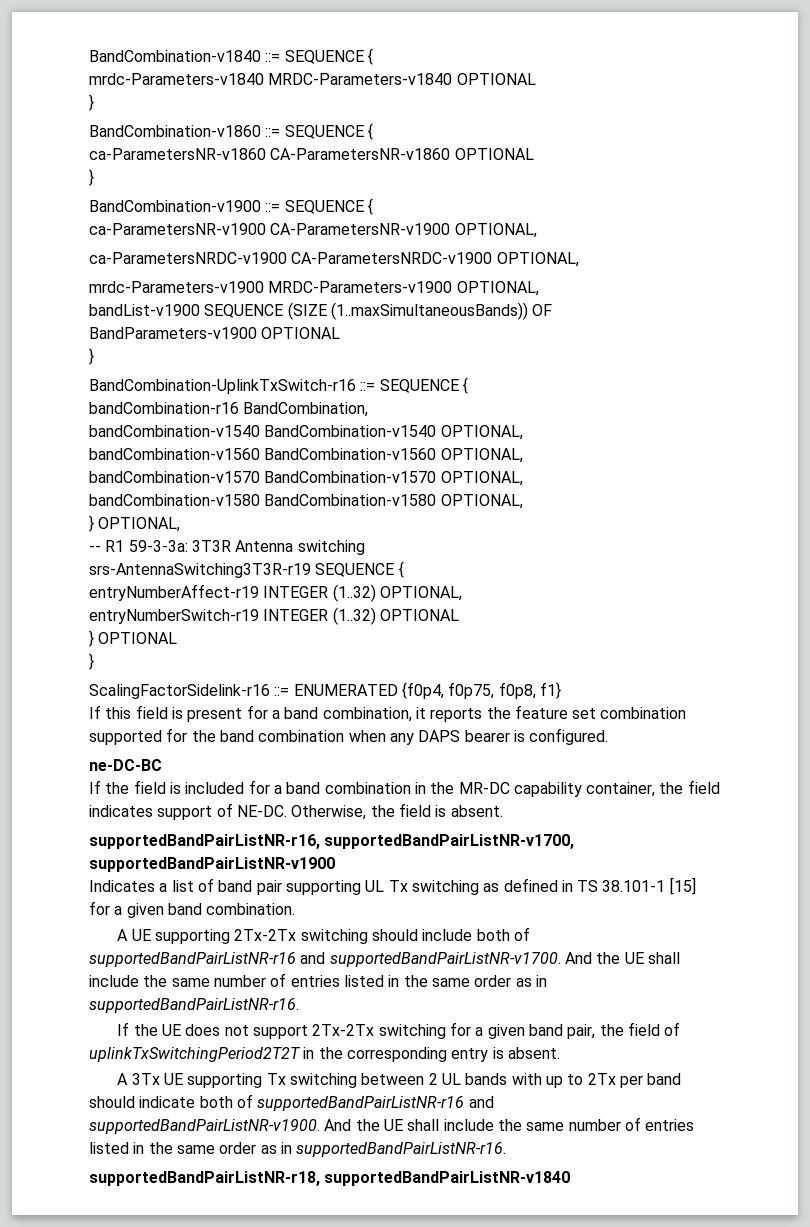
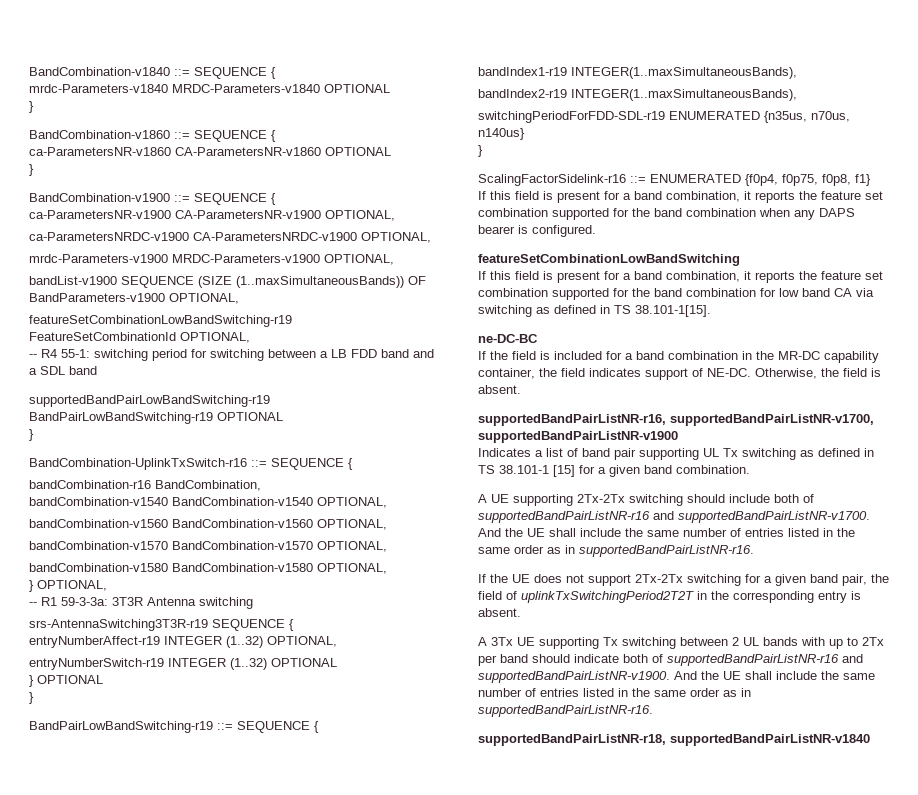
- bandList-v1900 SEQUENCE (SIZE (1..maxSimultaneousBands)) OF BandParameters-v1900 OPTIONAL
+ bandList-v1900 SEQUENCE (SIZE (1..maxSimultaneousBands)) OF BandParameters-v1900 OPTIONAL,
+ featureSetCombinationLowBandSwitching-r19 FeatureSetCombinationId OPTIONAL,
+ -- R4 55-1: switching period for switching between a LB FDD band and a SDL band
+ supportedBandPairLowBandSwitching-r19 BandPairLowBandSwitching-r19 OPTIONAL
+ BandPairLowBandSwitching-r19 ::= SEQUENCE {
+ bandIndex1-r19 INTEGER(1..maxSimultaneousBands),
+ bandIndex2-r19 INTEGER(1..maxSimultaneousBands),
+ switchingPeriodForFDD-SDL-r19 ENUMERATED {n35us, n70us, n140us}
+ }
+ featureSetCombinationLowBandSwitching
+ If this field is present for a band combination, it reports the feature set combination supported for the band combination for low band CA via switching as defined in TS 38.101-1[15].

